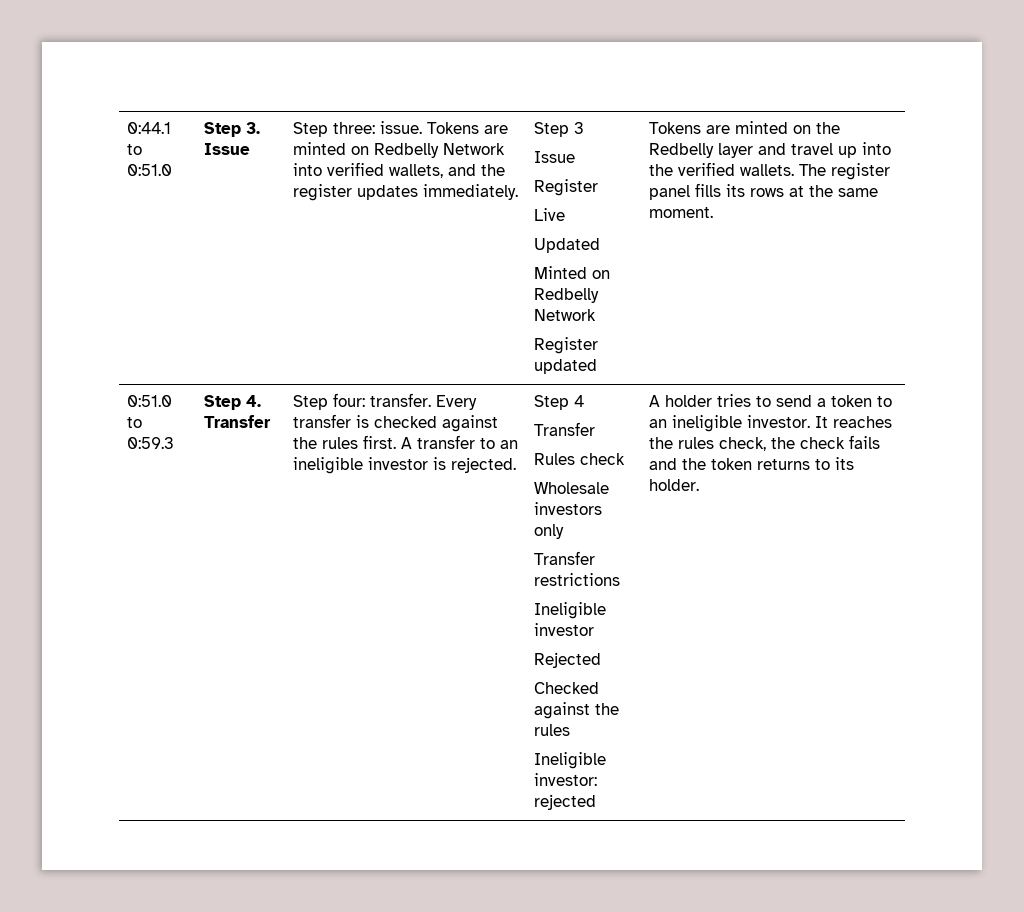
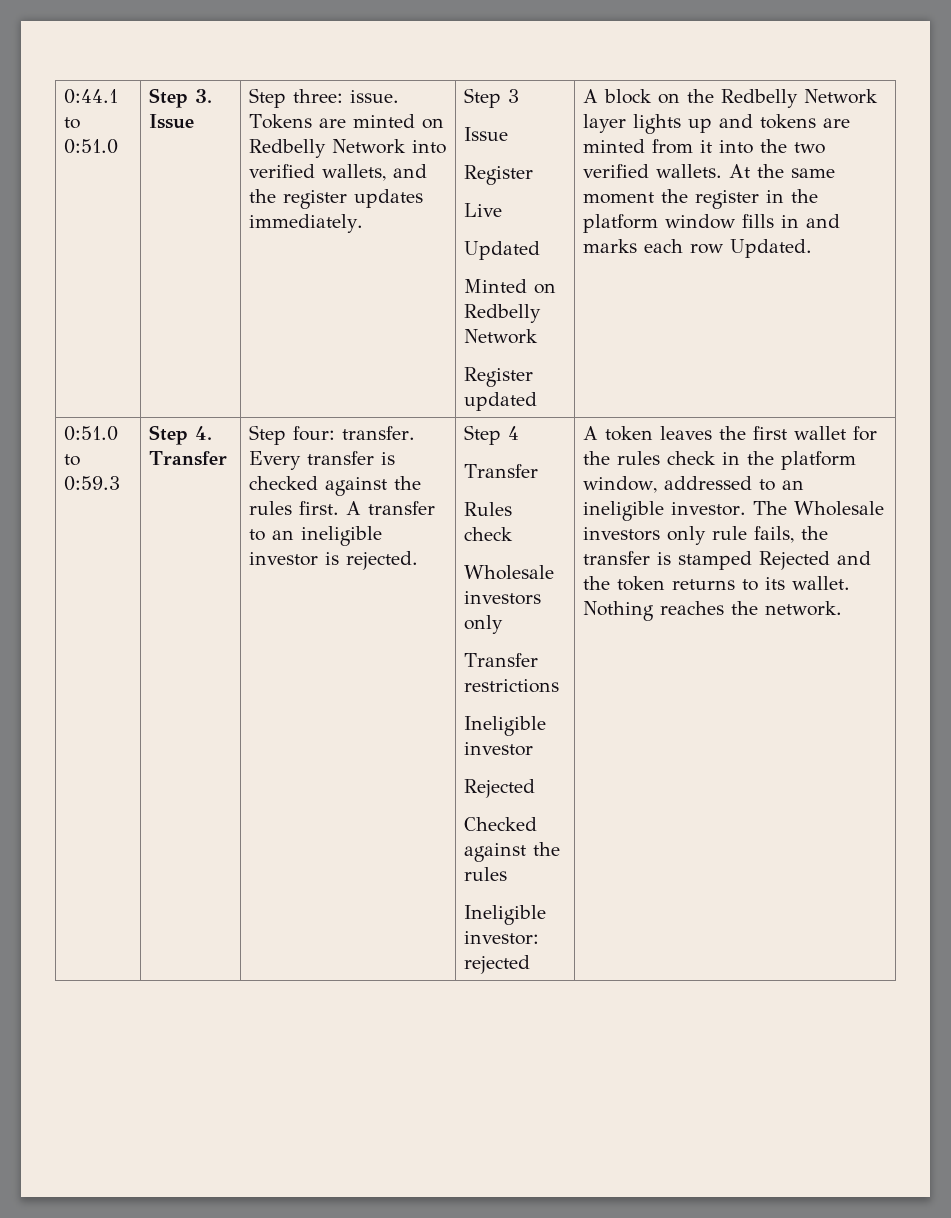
- Tokens are minted on the Redbelly layer and travel up into the verified wallets.
+ A block on the Redbelly Network layer lights up and tokens are minted from it into the two verified wallets.
- The register panel fills its rows at the same moment.
+ At the same moment the register in the platform window fills in and marks each row Updated.
- A holder tries to send a token to an ineligible investor. It reaches the rules check, the check fails and the token returns to its holder.
+ A token leaves the first wallet for the rules check in the platform window, addressed to an ineligible investor. The Wholesale investors only rule fails, the transfer is stamped Rejected and the token returns to its wallet. Nothing reaches the network.

